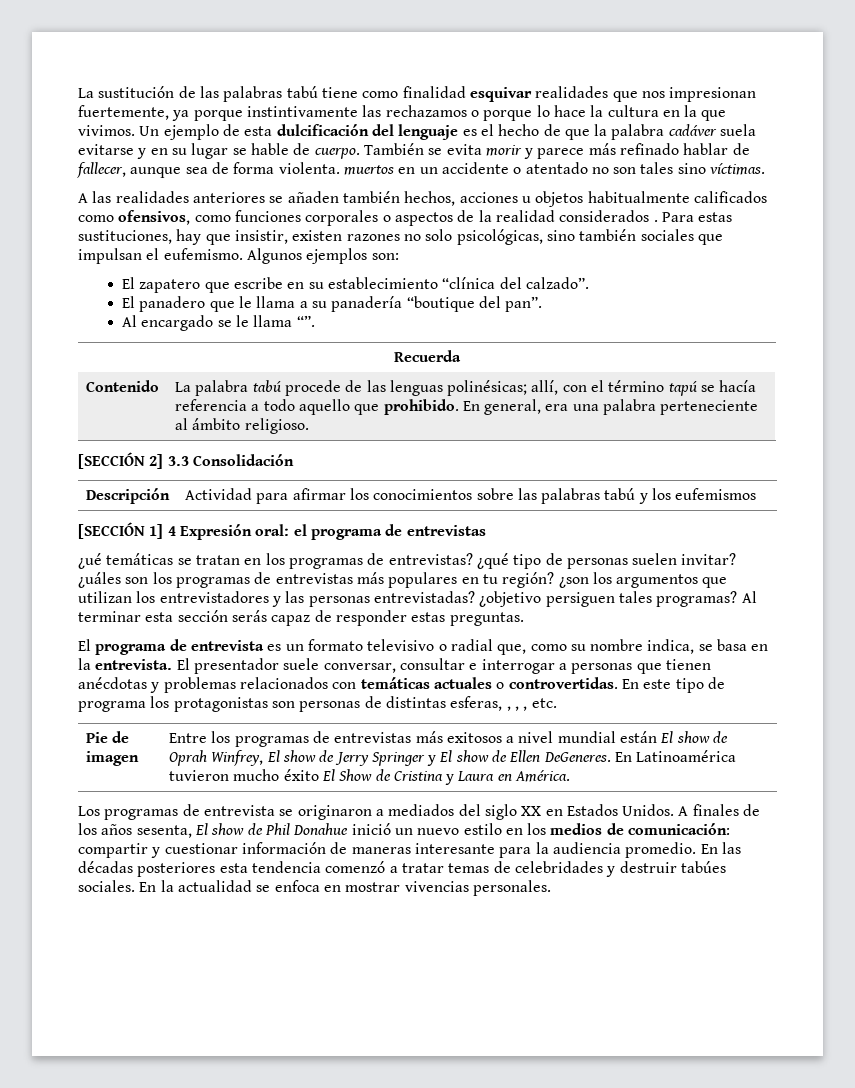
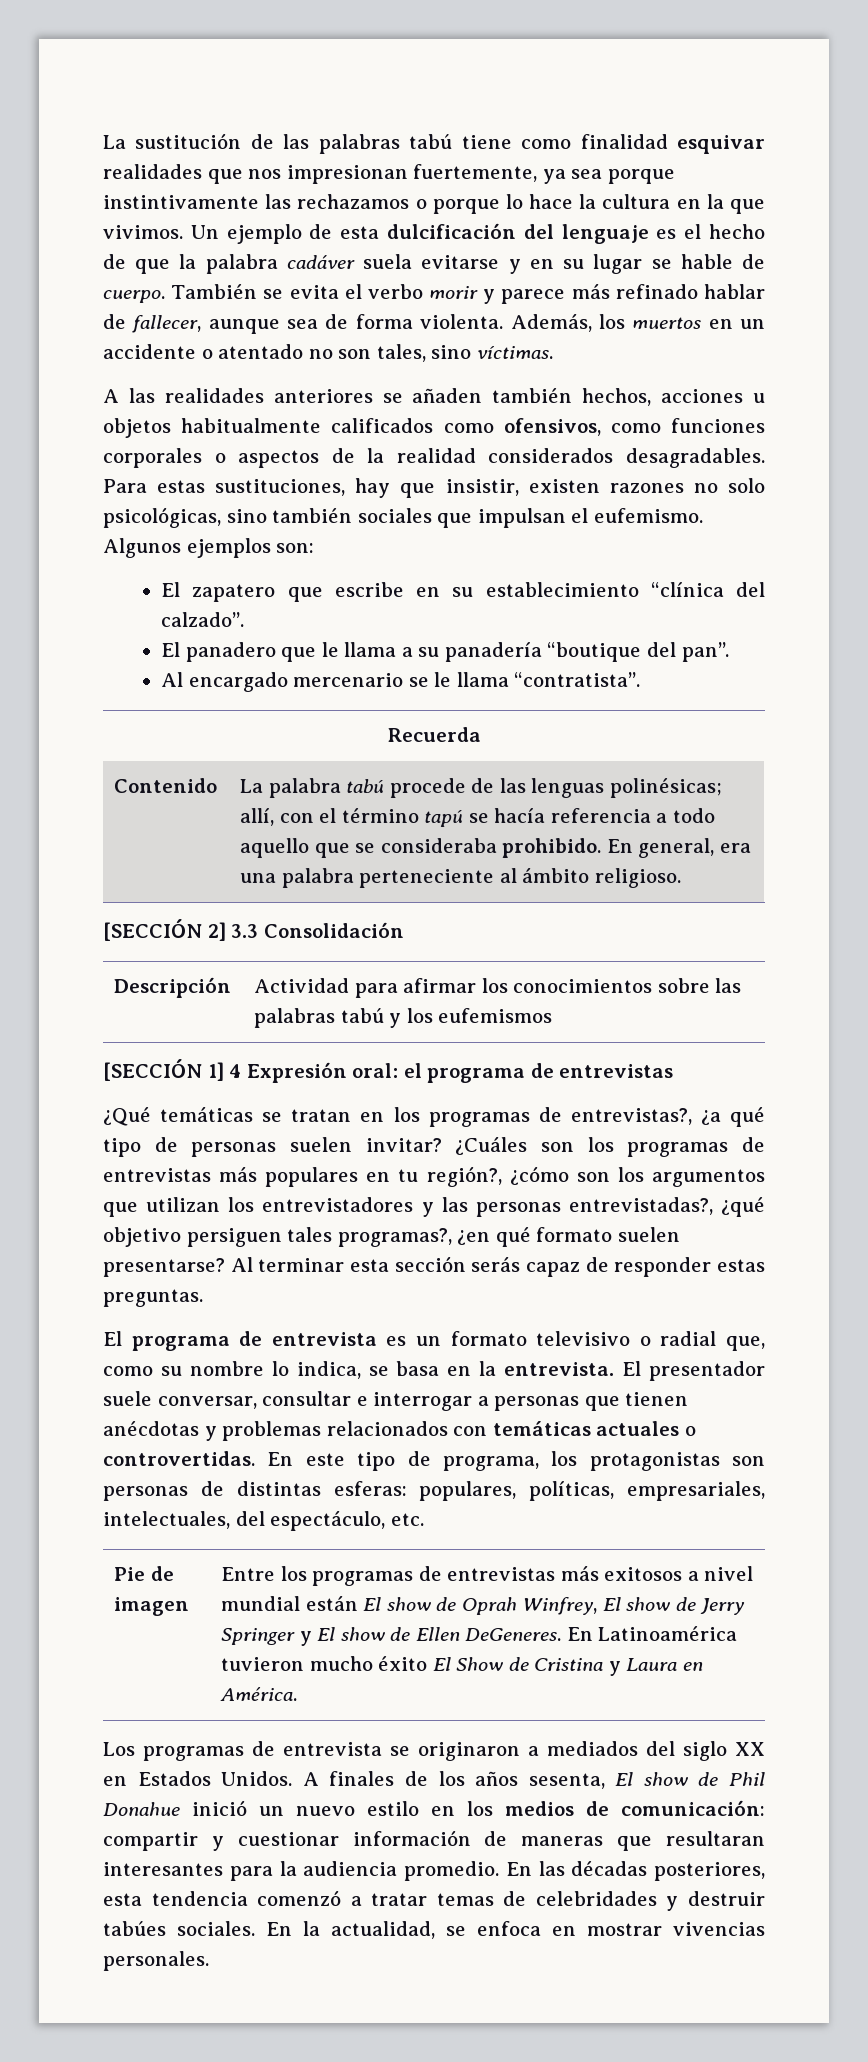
- La sustitución de las palabras tabú tiene como finalidad esquivar realidades que nos impresionan fuertemente, ya porque instintivamente las rechazamos o porque lo hace la cultura en la que vivimos.
+ La sustitución de las palabras tabú tiene como finalidad esquivar realidades que nos impresionan fuertemente, ya sea porque instintivamente las rechazamos o porque lo hace la cultura en la que vivimos.
- También se evita morir y parece más refinado hablar de fallecer, aunque sea de forma violenta. muertos en un accidente o atentado no son tales sino víctimas.
+ También se evita el verbo morir y parece más refinado hablar de fallecer, aunque sea de forma violenta. Además, los muertos en un accidente o atentado no son tales, sino víctimas.
- A las realidades anteriores se añaden también hechos, acciones u objetos habitualmente calificados como ofensivos, como funciones corporales o aspectos de la realidad considerados .
+ A las realidades anteriores se añaden también hechos, acciones u objetos habitualmente calificados como ofensivos, como funciones corporales o aspectos de la realidad considerados desagradables.
- Al encargado se le llama “”.
+ Al encargado mercenario se le llama “contratista”.
- Contenido | La palabra tabú procede de las lenguas polinésicas; allí, con el término tapú se hacía referencia a todo aquello que prohibido. En general, era una palabra perteneciente al ámbito religioso.
+ Contenido | La palabra tabú procede de las lenguas polinésicas; allí, con el término tapú se hacía referencia a todo aquello que se consideraba prohibido. En general, era una palabra perteneciente al ámbito religioso.
- ¿ué temáticas se tratan en los programas de entrevistas? ¿qué tipo de personas suelen invitar?
+ ¿Qué temáticas se tratan en los programas de entrevistas?, ¿a qué tipo de personas suelen invitar?
- ¿uáles son los programas de entrevistas más populares en tu región? ¿son los argumentos que utilizan los entrevistadores y las personas entrevistadas? ¿objetivo persiguen tales programas?
+ ¿Cuáles son los programas de entrevistas más populares en tu región?, ¿cómo son los argumentos que utilizan los entrevistadores y las personas entrevistadas?, ¿qué objetivo persiguen tales programas?, ¿en qué formato suelen presentarse?
- El programa de entrevista es un formato televisivo o radial que, como su nombre indica, se basa en la entrevista.
+ El programa de entrevista es un formato televisivo o radial que, como su nombre lo indica, se basa en la entrevista.
- En este tipo de programa los protagonistas son personas de distintas esferas, , , , etc.
+ En este tipo de programa, los protagonistas son personas de distintas esferas: populares, políticas, empresariales, intelectuales, del espectáculo, etc.
- A finales de los años sesenta, El show de Phil Donahue inició un nuevo estilo en los medios de comunicación: compartir y cuestionar información de maneras interesante para la audiencia promedio.
+ A finales de los años sesenta, El show de Phil Donahue inició un nuevo estilo en los medios de comunicación: compartir y cuestionar información de maneras que resultaran interesantes para la audiencia promedio.
- En las décadas posteriores esta tendencia comenzó a tratar temas de celebridades y destruir tabúes sociales.
+ En las décadas posteriores, esta tendencia comenzó a tratar temas de celebridades y destruir tabúes sociales.
- En la actualidad se enfoca en mostrar vivencias personales.
+ En la actualidad, se enfoca en mostrar vivencias personales.

